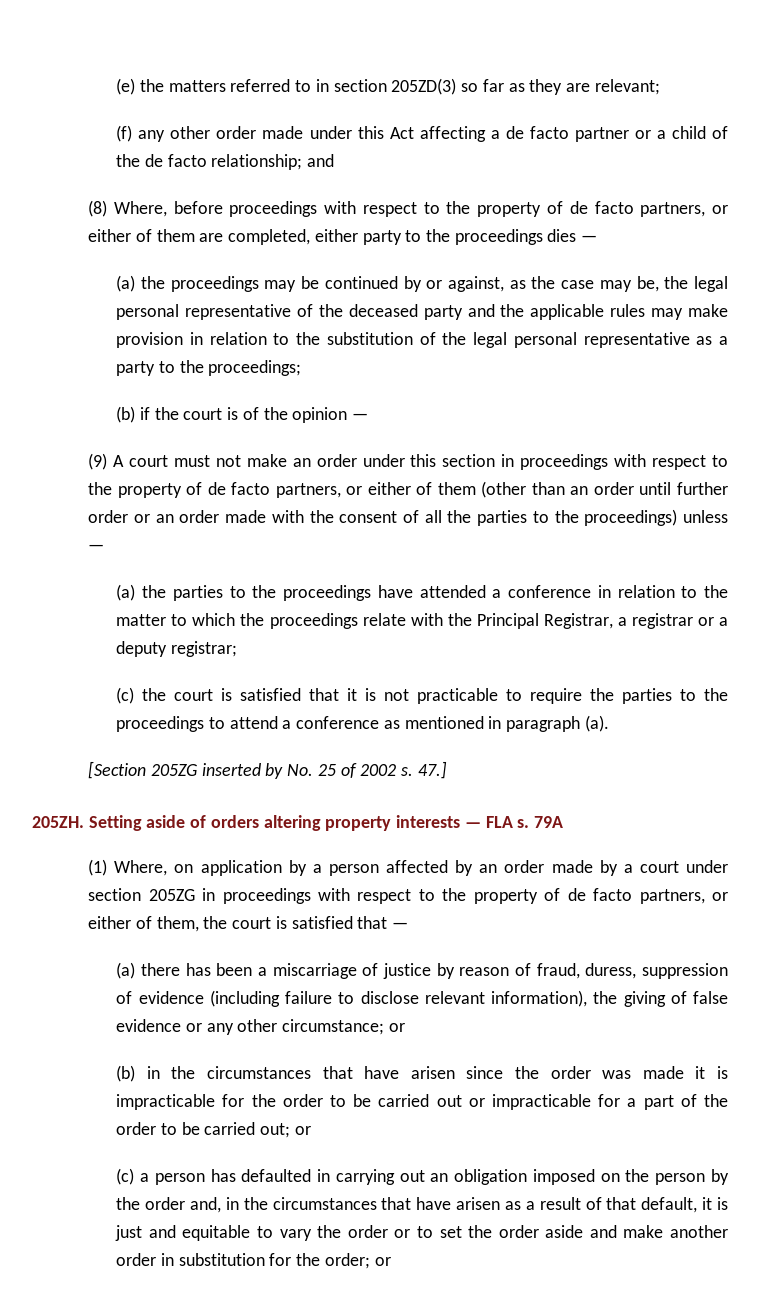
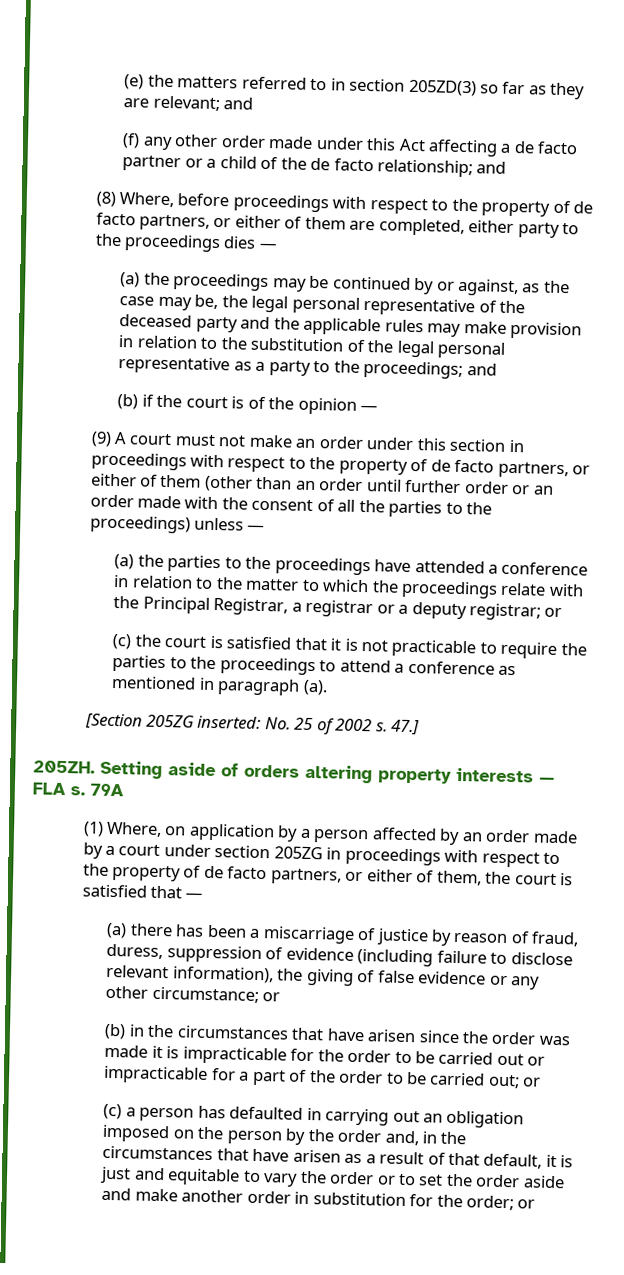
- (e) the matters referred to in section 205ZD(3) so far as they are relevant;
+ (e) the matters referred to in section 205ZD(3) so far as they are relevant; and
- (a) the proceedings may be continued by or against, as the case may be, the legal personal representative of the deceased party and the applicable rules may make provision in relation to the substitution of the legal personal representative as a party to the proceedings;
+ (a) the proceedings may be continued by or against, as the case may be, the legal personal representative of the deceased party and the applicable rules may make provision in relation to the substitution of the legal personal representative as a party to the proceedings; and
- (a) the parties to the proceedings have attended a conference in relation to the matter to which the proceedings relate with the Principal Registrar, a registrar or a deputy registrar;
+ (a) the parties to the proceedings have attended a conference in relation to the matter to which the proceedings relate with the Principal Registrar, a registrar or a deputy registrar; or
- [Section 205ZG inserted by No. 25 of 2002 s.
+ [Section 205ZG inserted: No. 25 of 2002 s.

